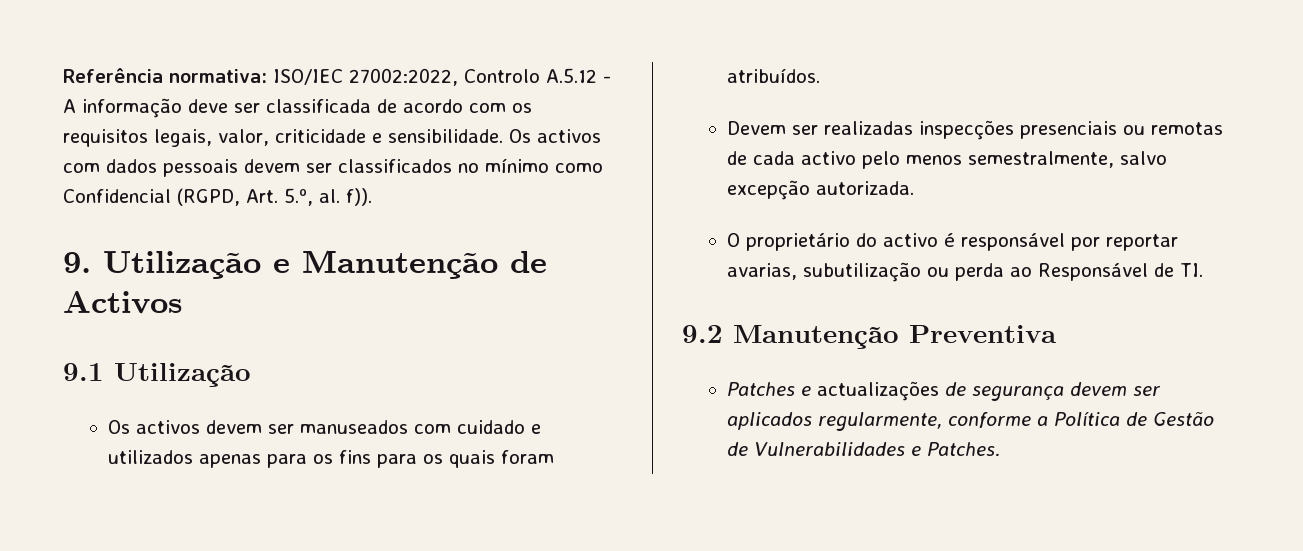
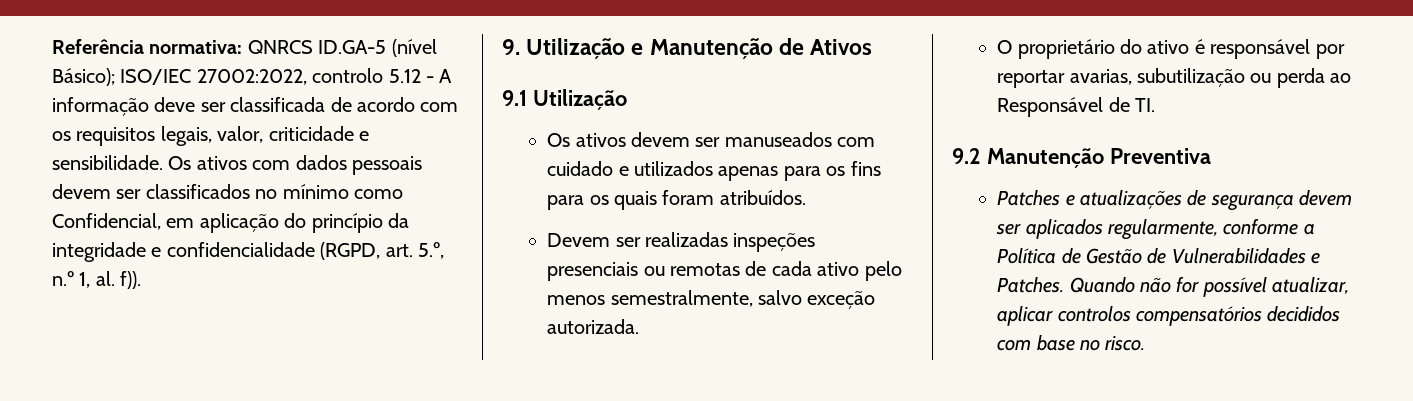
- Referência normativa: ISO/IEC 27002:2022, Controlo A.5.12 - A informação deve ser classificada de acordo com os requisitos legais, valor, criticidade e sensibilidade.
+ Referência normativa: QNRCS ID.GA-5 (nível Básico); ISO/IEC 27002:2022, controlo 5.12 - A informação deve ser classificada de acordo com os requisitos legais, valor, criticidade e sensibilidade.
- Os activos com dados pessoais devem ser classificados no mínimo como Confidencial (RGPD, Art. 5.º, al. f)).
+ Os ativos com dados pessoais devem ser classificados no mínimo como Confidencial, em aplicação do princípio da integridade e confidencialidade (RGPD, art. 5.º, n.º 1, al. f)).
- 9. Utilização e Manutenção de Activos
+ 9. Utilização e Manutenção de Ativos
- Os activos devem ser manuseados com cuidado e utilizados apenas para os fins para os quais foram atribuídos.
+ Os ativos devem ser manuseados com cuidado e utilizados apenas para os fins para os quais foram atribuídos.
- Devem ser realizadas inspecções presenciais ou remotas de cada activo pelo menos semestralmente, salvo excepção autorizada.
+ Devem ser realizadas inspeções presenciais ou remotas de cada ativo pelo menos semestralmente, salvo exceção autorizada.
- O proprietário do activo é responsável por reportar avarias, subutilização ou perda ao Responsável de TI.
+ O proprietário do ativo é responsável por reportar avarias, subutilização ou perda ao Responsável de TI.
- Patches e actualizações de segurança devem ser aplicados regularmente, conforme a Política de Gestão de Vulnerabilidades e Patches.
+ Patches e atualizações de segurança devem ser aplicados regularmente, conforme a Política de Gestão de Vulnerabilidades e Patches.
+ Quando não for possível atualizar, aplicar controlos compensatórios decididos com base no risco.

